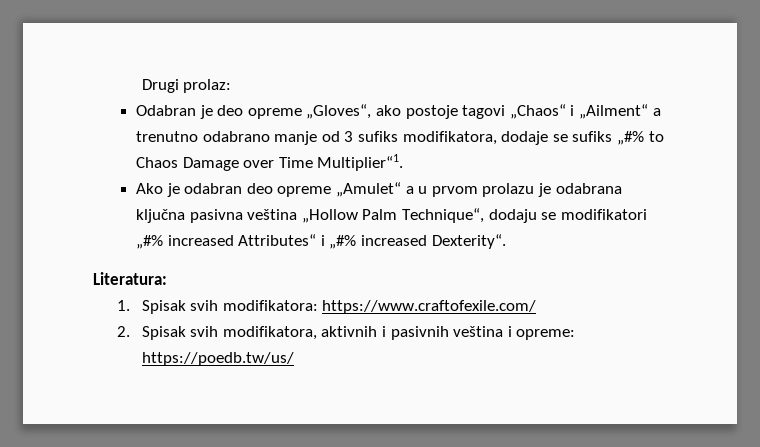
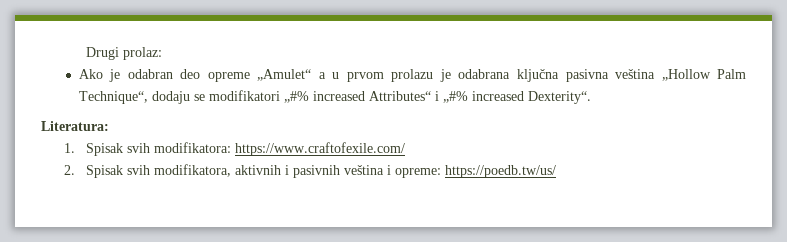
- Odabran je deo opreme „Gloves“, ako postoje tagovi „Chaos“ i „Ailment“ a trenutno odabrano manje od 3 sufiks modifikatora, dodaje se sufiks „#% to Chaos Damage over Time Multiplier“1.

